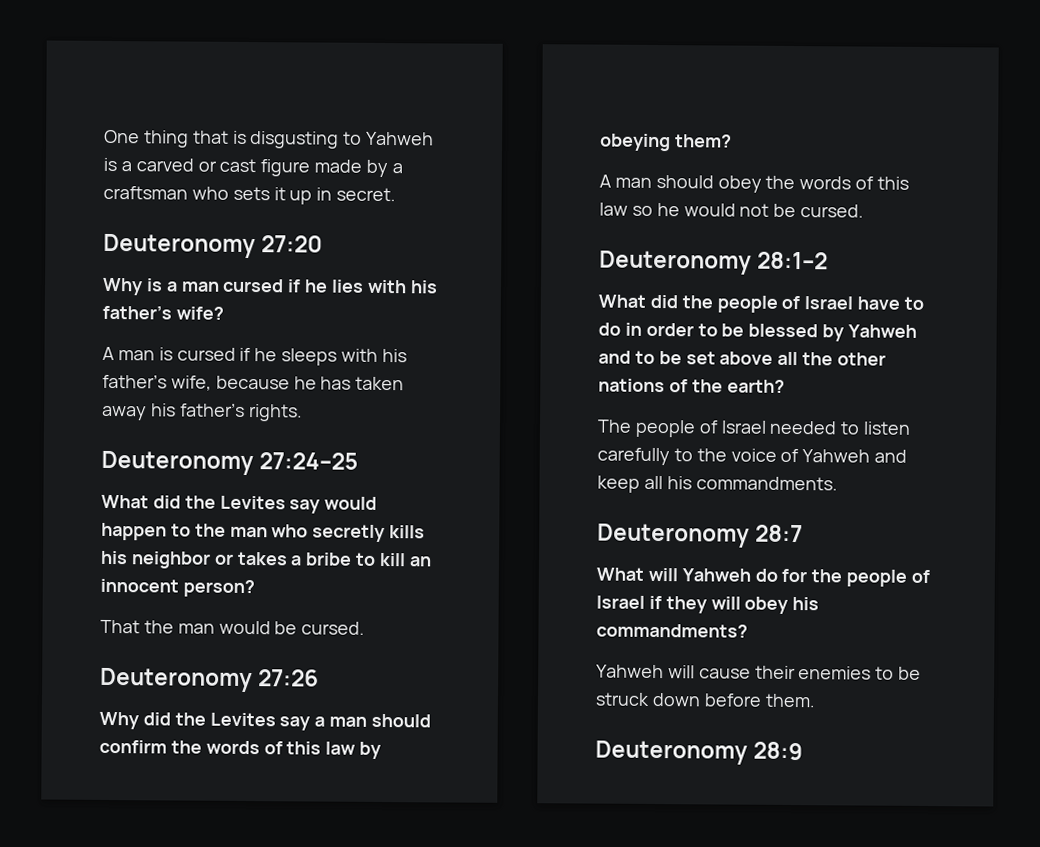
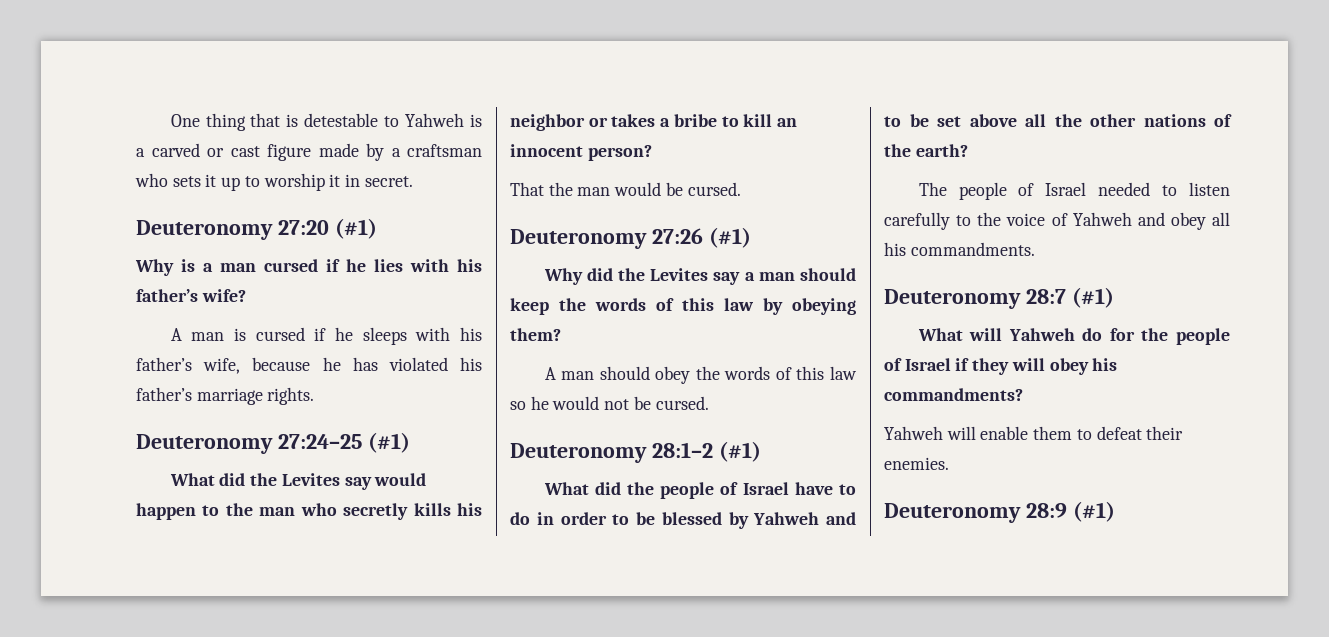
- One thing that is disgusting to Yahweh is a carved or cast figure made by a craftsman who sets it up in secret.
+ One thing that is detestable to Yahweh is a carved or cast figure made by a craftsman who sets it up to worship it in secret.
- Deuteronomy 27:20
+ Deuteronomy 27:20 (#1)
- A man is cursed if he sleeps with his father’s wife, because he has taken away his father’s rights.
+ A man is cursed if he sleeps with his father’s wife, because he has violated his father’s marriage rights.
- Deuteronomy 27:24–25
+ Deuteronomy 27:24–25 (#1)
- Deuteronomy 27:26
+ Deuteronomy 27:26 (#1)
- Why did the Levites say a man should confirm the words of this law by obeying them?
+ Why did the Levites say a man should keep the words of this law by obeying them?
- Deuteronomy 28:1–2
+ Deuteronomy 28:1–2 (#1)
- The people of Israel needed to listen carefully to the voice of Yahweh and keep all his commandments.
+ The people of Israel needed to listen carefully to the voice of Yahweh and obey all his commandments.
- Deuteronomy 28:7
+ Deuteronomy 28:7 (#1)
- Yahweh will cause their enemies to be struck down before them.
+ Yahweh will enable them to defeat their enemies.
- Deuteronomy 28:9
+ Deuteronomy 28:9 (#1)

